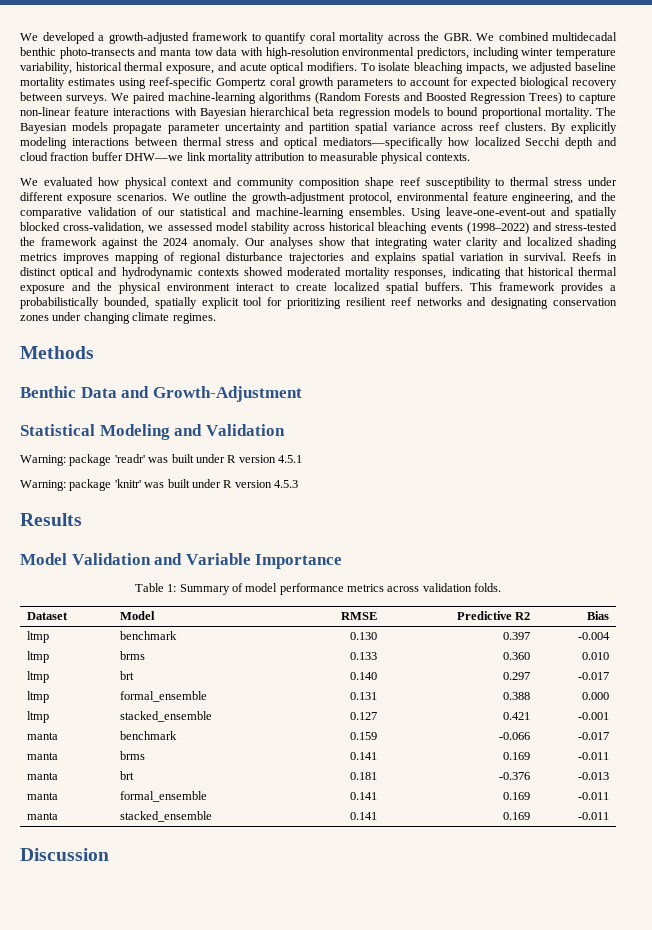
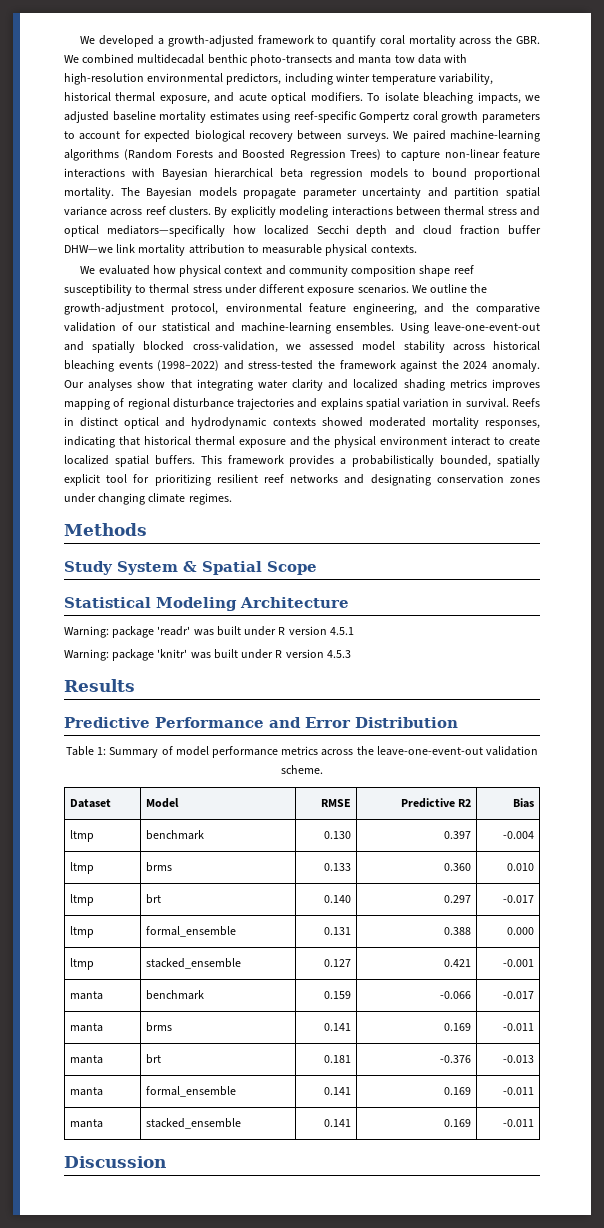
- Benthic Data and Growth-Adjustment
+ Study System & Spatial Scope
- Statistical Modeling and Validation
+ Statistical Modeling Architecture
- Model Validation and Variable Importance
+ Predictive Performance and Error Distribution
- Table 1: Summary of model performance metrics across validation folds.
+ Table 1: Summary of model performance metrics across the leave-one-event-out validation scheme.

